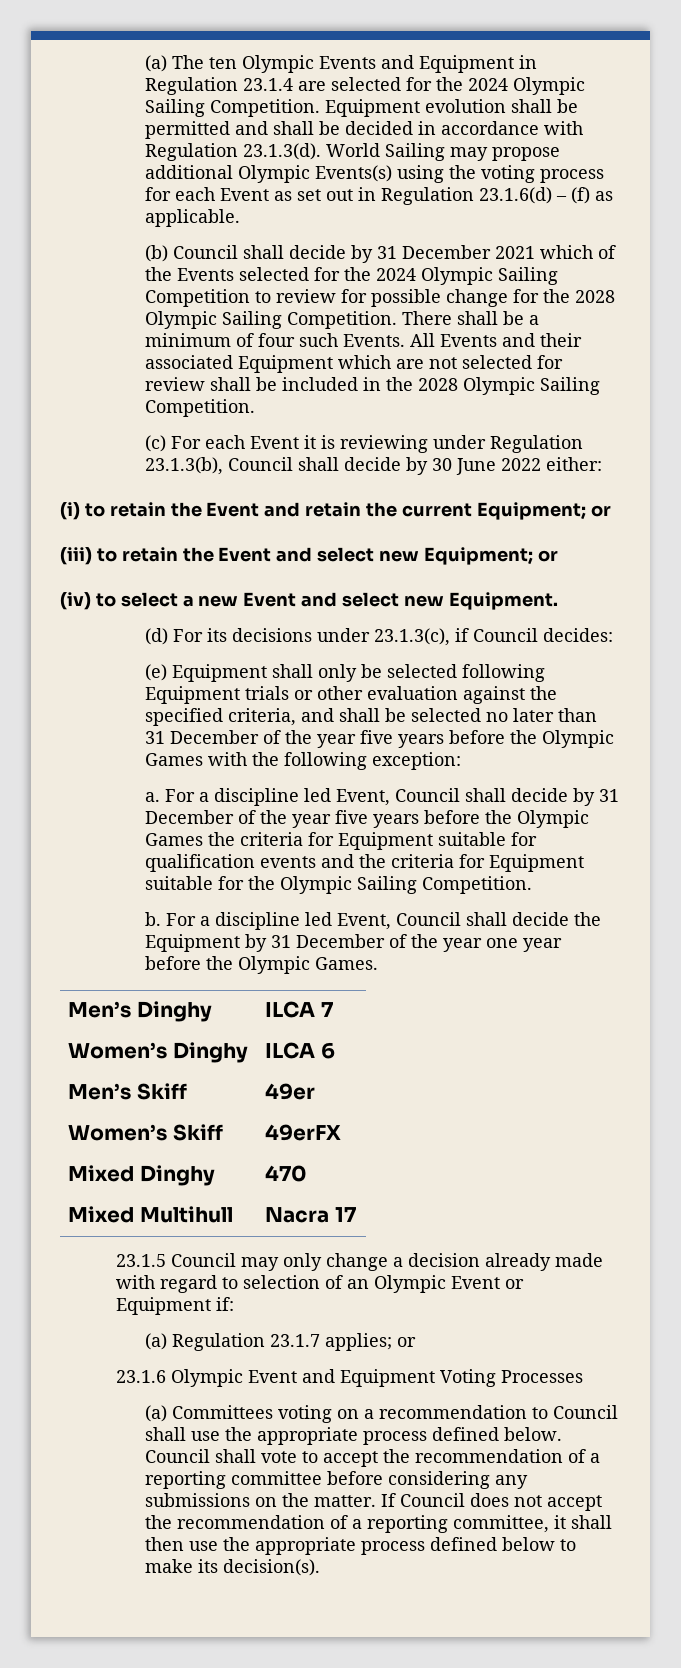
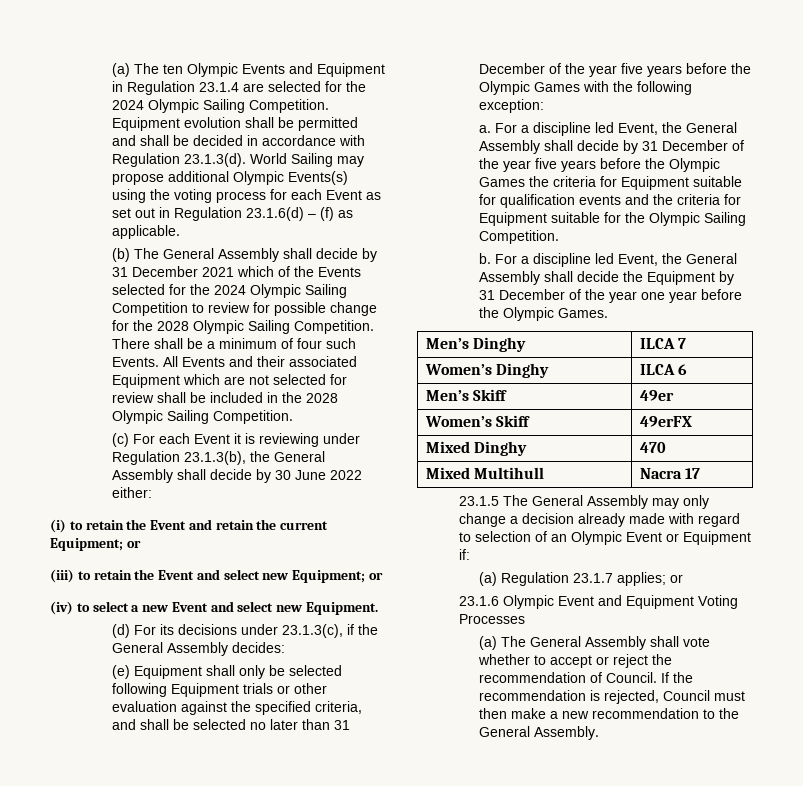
- (b) Council shall decide by 31 December 2021 which of the Events selected for the 2024 Olympic Sailing Competition to review for possible change for the 2028 Olympic Sailing Competition.
+ (b) The General Assembly shall decide by 31 December 2021 which of the Events selected for the 2024 Olympic Sailing Competition to review for possible change for the 2028 Olympic Sailing Competition.
- (c) For each Event it is reviewing under Regulation 23.1.3(b), Council shall decide by 30 June 2022 either:
+ (c) For each Event it is reviewing under Regulation 23.1.3(b), the General Assembly shall decide by 30 June 2022 either:
- (d) For its decisions under 23.1.3(c), if Council decides:
+ (d) For its decisions under 23.1.3(c), if the General Assembly decides:
- For a discipline led Event, Council shall decide by 31 December of the year five years before the Olympic Games the criteria for Equipment suitable for qualification events and the criteria for Equipment suitable for the Olympic Sailing Competition.
+ For a discipline led Event, the General Assembly shall decide by 31 December of the year five years before the Olympic Games the criteria for Equipment suitable for qualification events and the criteria for Equipment suitable for the Olympic Sailing Competition.
- For a discipline led Event, Council shall decide the Equipment by 31 December of the year one year before the Olympic Games.
+ For a discipline led Event, the General Assembly shall decide the Equipment by 31 December of the year one year before the Olympic Games.
- 23.1.5 Council may only change a decision already made with regard to selection of an Olympic Event or Equipment if:
+ 23.1.5 The General Assembly may only change a decision already made with regard to selection of an Olympic Event or Equipment if:
- (a) Committees voting on a recommendation to Council shall use the appropriate process defined below. Council shall vote to accept the recommendation of a reporting committee before considering any submissions on the matter. If Council does not accept the recommendation of a reporting committee, it shall then use the appropriate process defined below to make its decision(s).
+ (a) The General Assembly shall vote whether to accept or reject the recommendation of Council. If the recommendation is rejected, Council must then make a new recommendation to the General Assembly.

